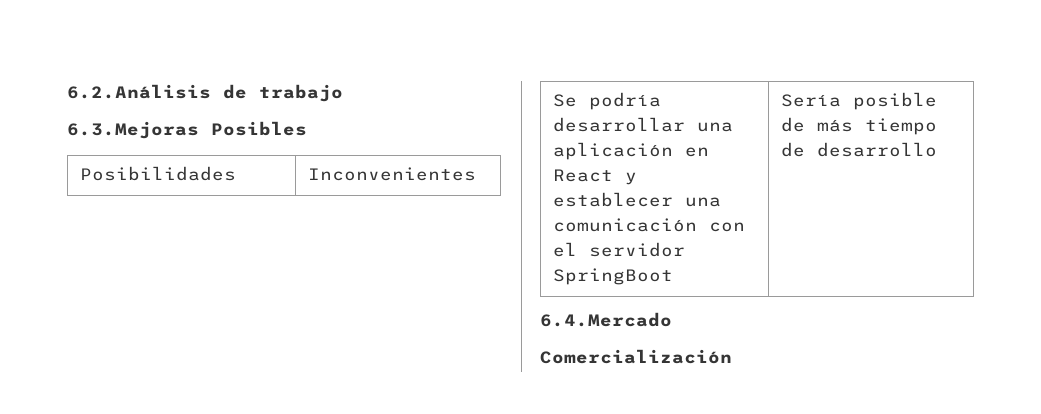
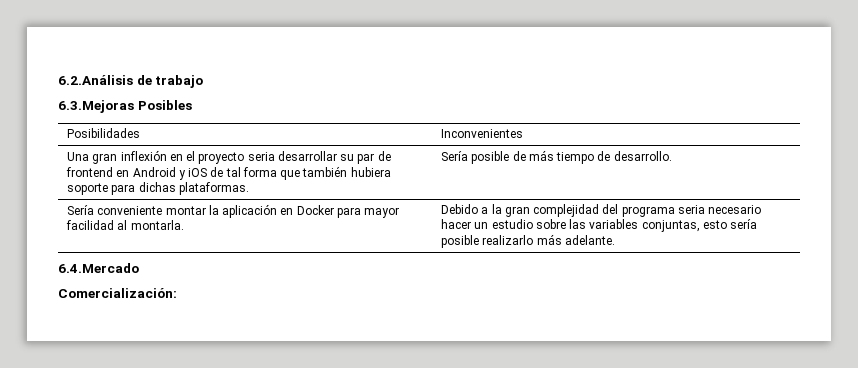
- Se podría desarrollar una aplicación en React y establecer una comunicación con el servidor SpringBoot | Sería posible de más tiempo de desarrollo
+ Una gran inflexión en el proyecto seria desarrollar su par de frontend en Android y iOS de tal forma que también hubiera soporte para dichas plataformas. | Sería posible de más tiempo de desarrollo.
+ Sería conveniente montar la aplicación en Docker para mayor facilidad al montarla. | Debido a la gran complejidad del programa seria necesario hacer un estudio sobre las variables conjuntas, esto sería posible realizarlo más adelante.
- Comercialización
+ Comercialización:

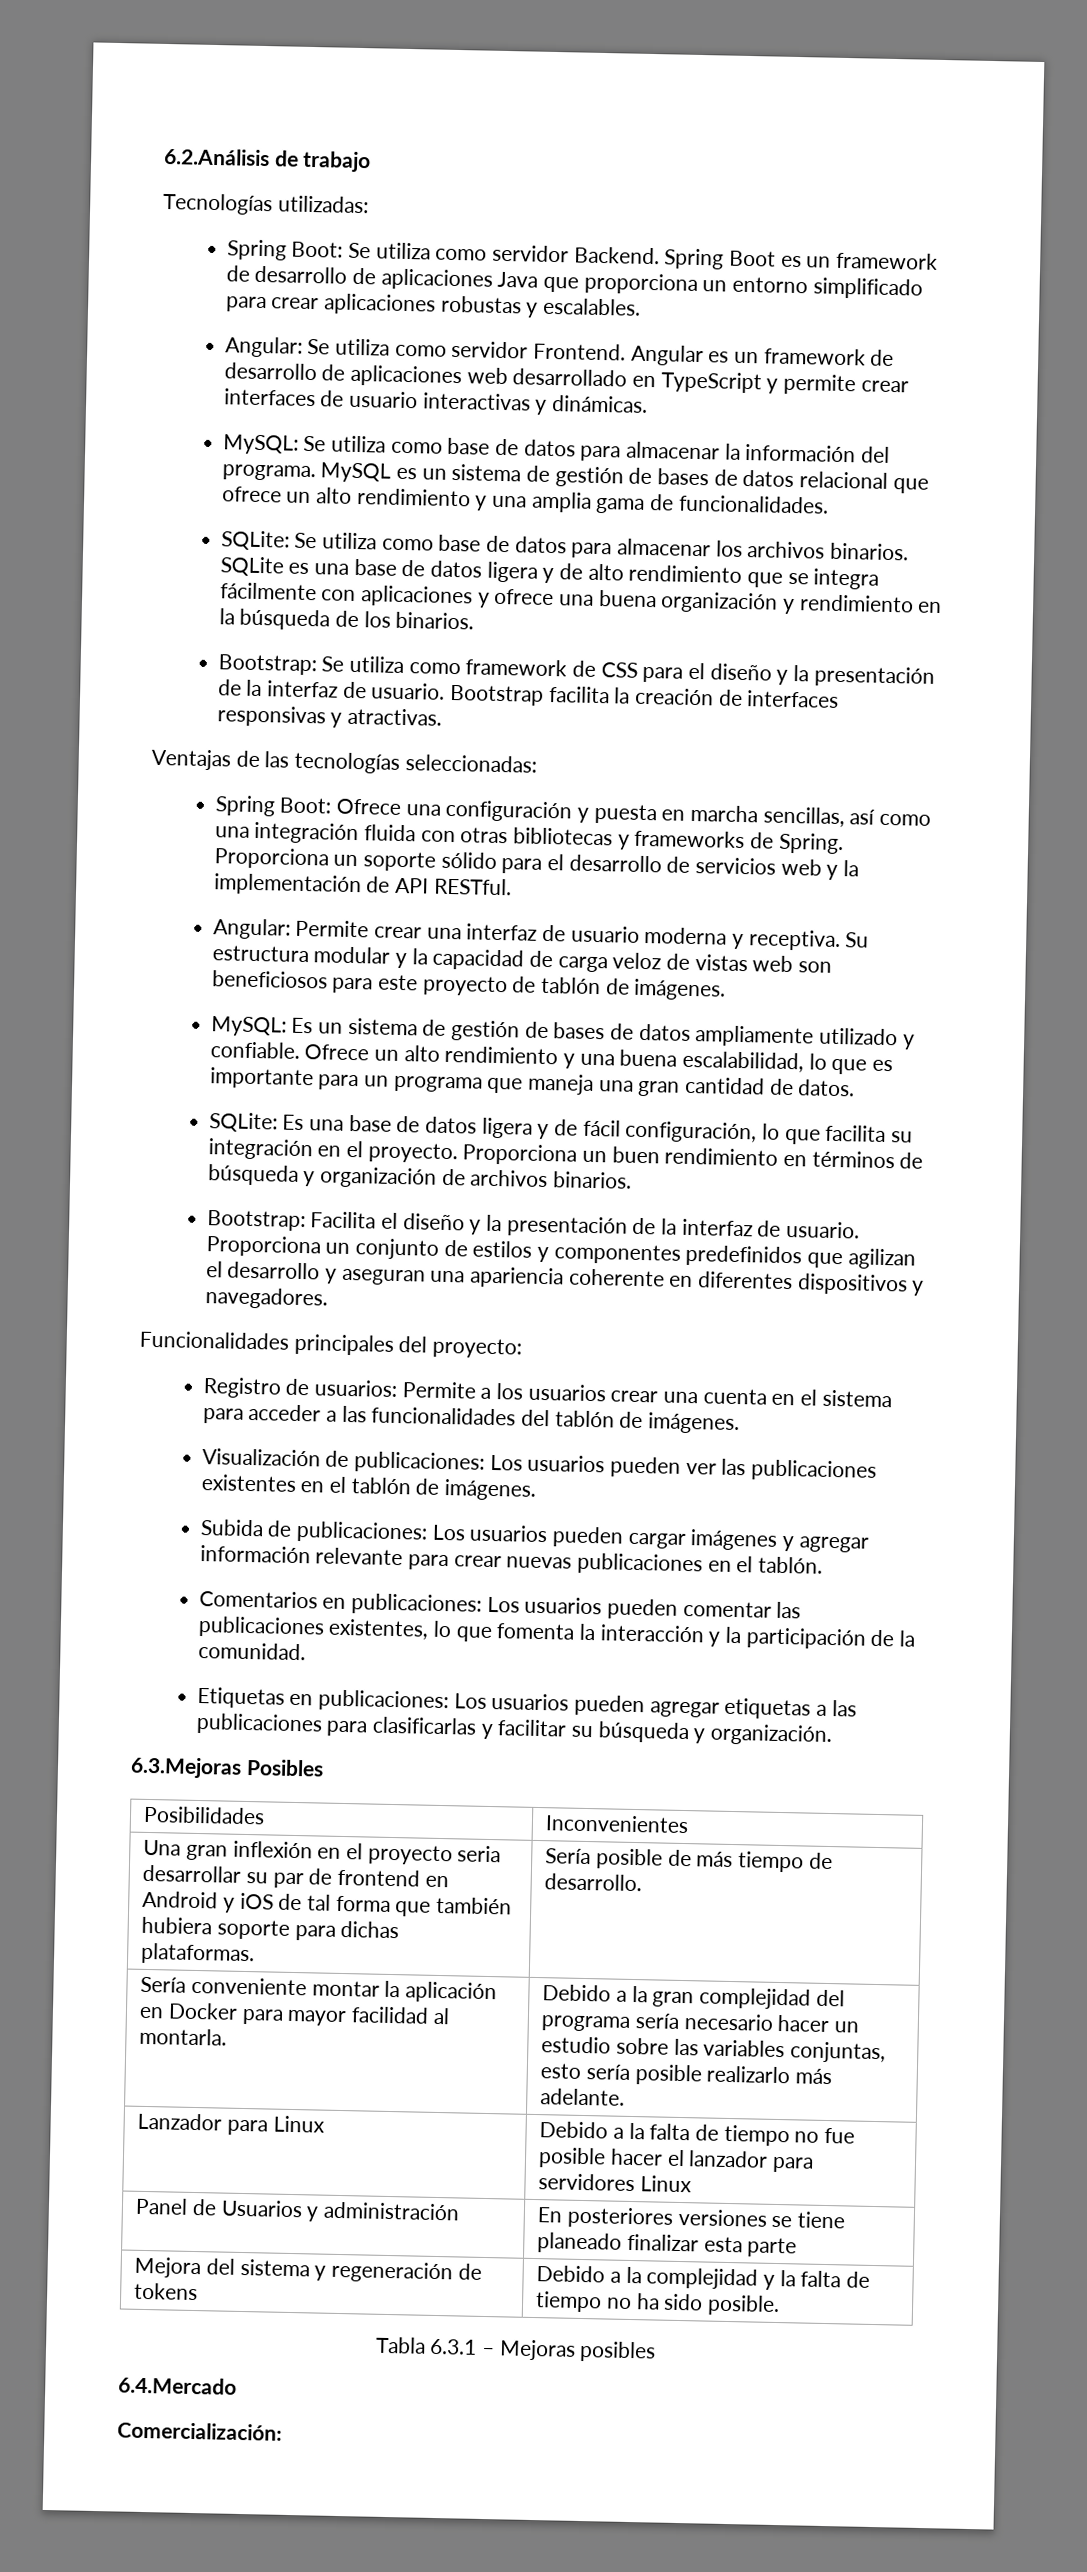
+ Tecnologías utilizadas:
+ Spring Boot: Se utiliza como servidor Backend. Spring Boot es un framework de desarrollo de aplicaciones Java que proporciona un entorno simplificado para crear aplicaciones robustas y escalables.
+ Angular: Se utiliza como servidor Frontend. Angular es un framework de desarrollo de aplicaciones web desarrollado en TypeScript y permite crear interfaces de usuario interactivas y dinámicas.
+ MySQL: Se utiliza como base de datos para almacenar la información del programa. MySQL es un sistema de gestión de bases de datos relacional que ofrece un alto rendimiento y una amplia gama de funcionalidades.
+ SQLite: Se utiliza como base de datos para almacenar los archivos binarios. SQLite es una base de datos ligera y de alto rendimiento que se integra fácilmente con aplicaciones y ofrece una buena organización y rendimiento en la búsqueda de los binarios.
+ Bootstrap: Se utiliza como framework de CSS para el diseño y la presentación de la interfaz de usuario. Bootstrap facilita la creación de interfaces responsivas y atractivas.
+ Ventajas de las tecnologías seleccionadas:
+ Spring Boot: Ofrece una configuración y puesta en marcha sencillas, así como una integración fluida con otras bibliotecas y frameworks de Spring. Proporciona un soporte sólido para el desarrollo de servicios web y la implementación de API RESTful.
+ Angular: Permite crear una interfaz de usuario moderna y receptiva. Su estructura modular y la capacidad de carga veloz de vistas web son beneficiosos para este proyecto de tablón de imágenes.
+ MySQL: Es un sistema de gestión de bases de datos ampliamente utilizado y confiable. Ofrece un alto rendimiento y una buena escalabilidad, lo que es importante para un programa que maneja una gran cantidad de datos.
+ SQLite: Es una base de datos ligera y de fácil configuración, lo que facilita su integración en el proyecto. Proporciona un buen rendimiento en términos de búsqueda y organización de archivos binarios.
+ Bootstrap: Facilita el diseño y la presentación de la interfaz de usuario. Proporciona un conjunto de estilos y componentes predefinidos que agilizan el desarrollo y aseguran una apariencia coherente en diferentes dispositivos y navegadores.
+ Funcionalidades principales del proyecto:
+ Registro de usuarios: Permite a los usuarios crear una cuenta en el sistema para acceder a las funcionalidades del tablón de imágenes.
+ Visualización de publicaciones: Los usuarios pueden ver las publicaciones existentes en el tablón de imágenes.
+ Subida de publicaciones: Los usuarios pueden cargar imágenes y agregar información relevante para crear nuevas publicaciones en el tablón.
+ Comentarios en publicaciones: Los usuarios pueden comentar las publicaciones existentes, lo que fomenta la interacción y la participación de la comunidad.
+ Etiquetas en publicaciones: Los usuarios pueden agregar etiquetas a las publicaciones para clasificarlas y facilitar su búsqueda y organización.
- Sería conveniente montar la aplicación en Docker para mayor facilidad al montarla. | Debido a la gran complejidad del programa seria necesario hacer un estudio sobre las variables conjuntas, esto sería posible realizarlo más adelante.
+ Sería conveniente montar la aplicación en Docker para mayor facilidad al montarla. | Debido a la gran complejidad del programa sería necesario hacer un estudio sobre las variables conjuntas, esto sería posible realizarlo más adelante.
+ Lanzador para Linux | Debido a la falta de tiempo no fue posible hacer el lanzador para servidores Linux
+ Panel de Usuarios y administración | En posteriores versiones se tiene planeado finalizar esta parte
+ Mejora del sistema y regeneración de tokens | Debido a la complejidad y la falta de tiempo no ha sido posible.
+ Tabla 6.3.1 – Mejoras posibles

